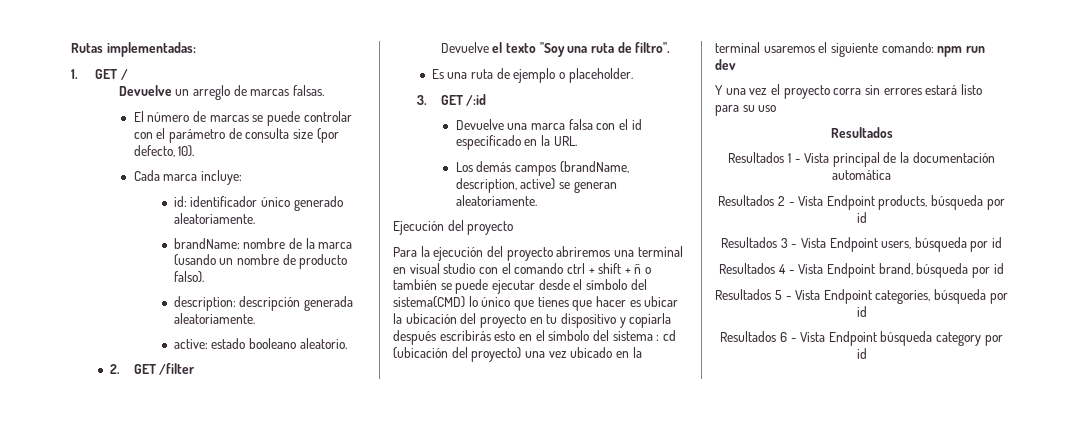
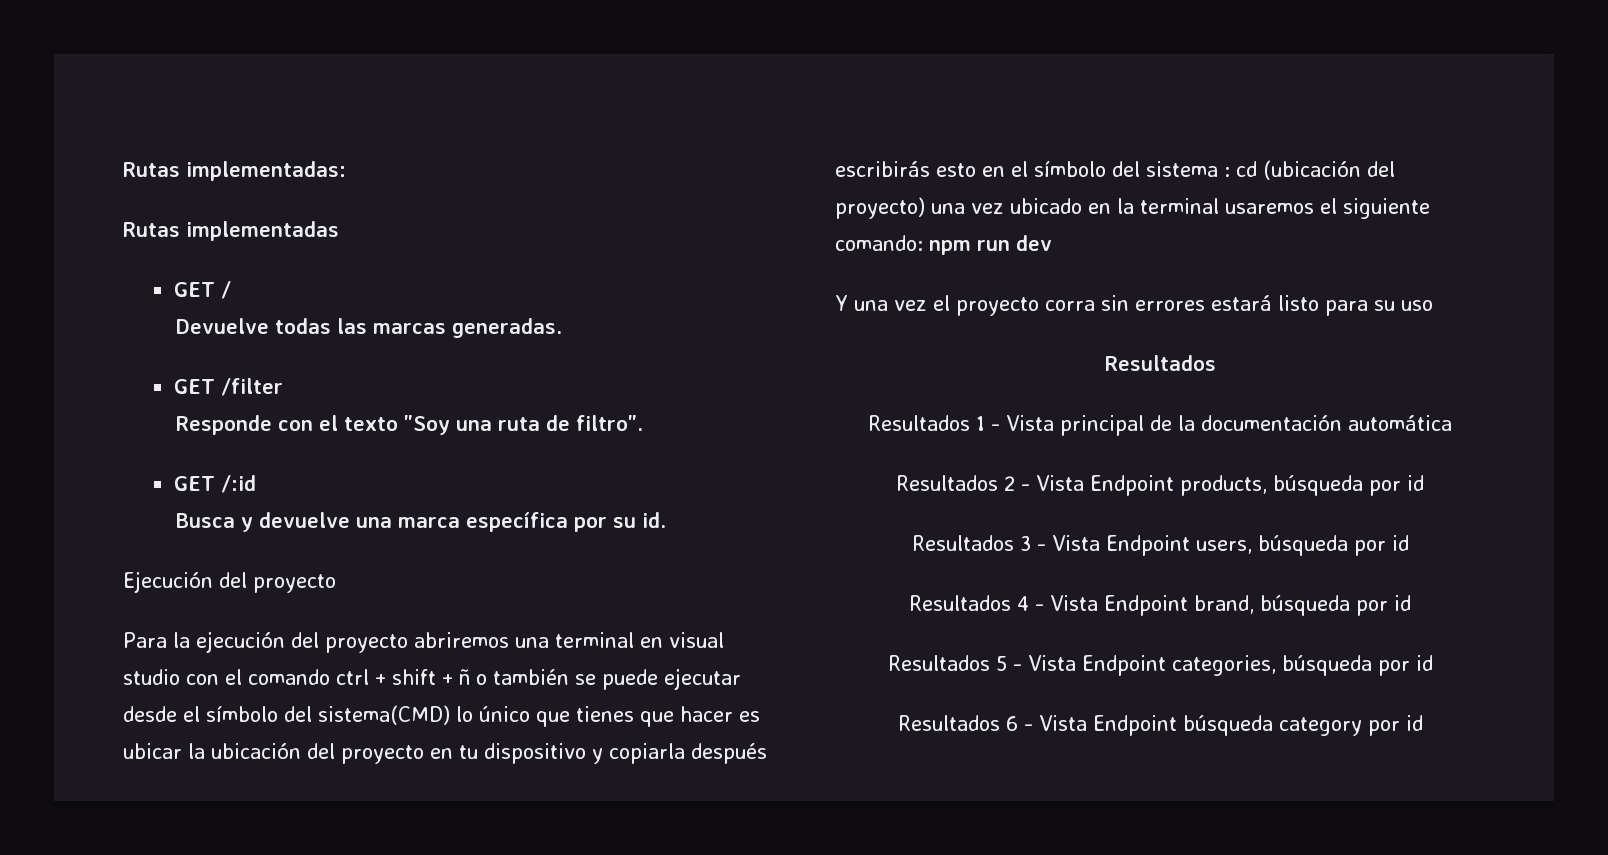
- 1. GET /
+ Rutas implementadas
+ GET /
- Devuelve un arreglo de marcas falsas.
- El número de marcas se puede controlar con el parámetro de consulta size (por defecto, 10).
- Cada marca incluye:
- id: identificador único generado aleatoriamente.
- brandName: nombre de la marca (usando un nombre de producto falso).
- description: descripción generada aleatoriamente.
- active: estado booleano aleatorio.
- 2. GET /filter
+ Devuelve todas las marcas generadas.
+ GET /filter
- Devuelve el texto "Soy una ruta de filtro".
+ Responde con el texto "Soy una ruta de filtro".
- Es una ruta de ejemplo o placeholder.
- 3. GET /:id
- Devuelve una marca falsa con el id especificado en la URL.
- Los demás campos (brandName, description, active) se generan aleatoriamente.
+ GET /:id
+ Busca y devuelve una marca específica por su id.

